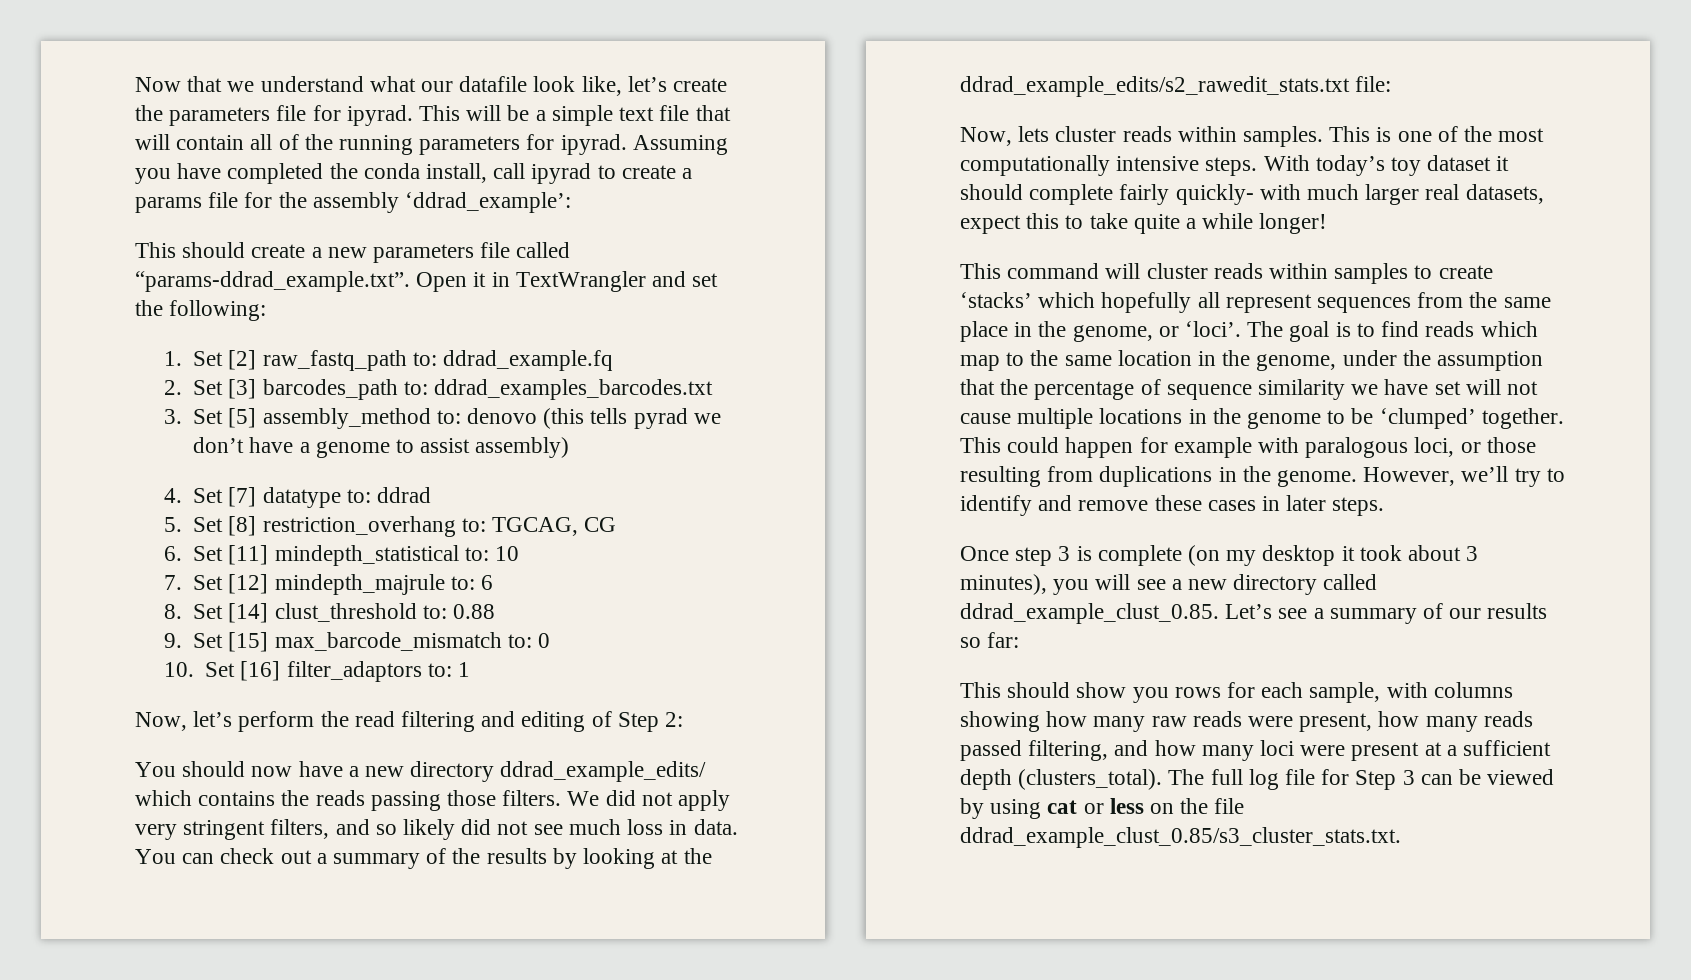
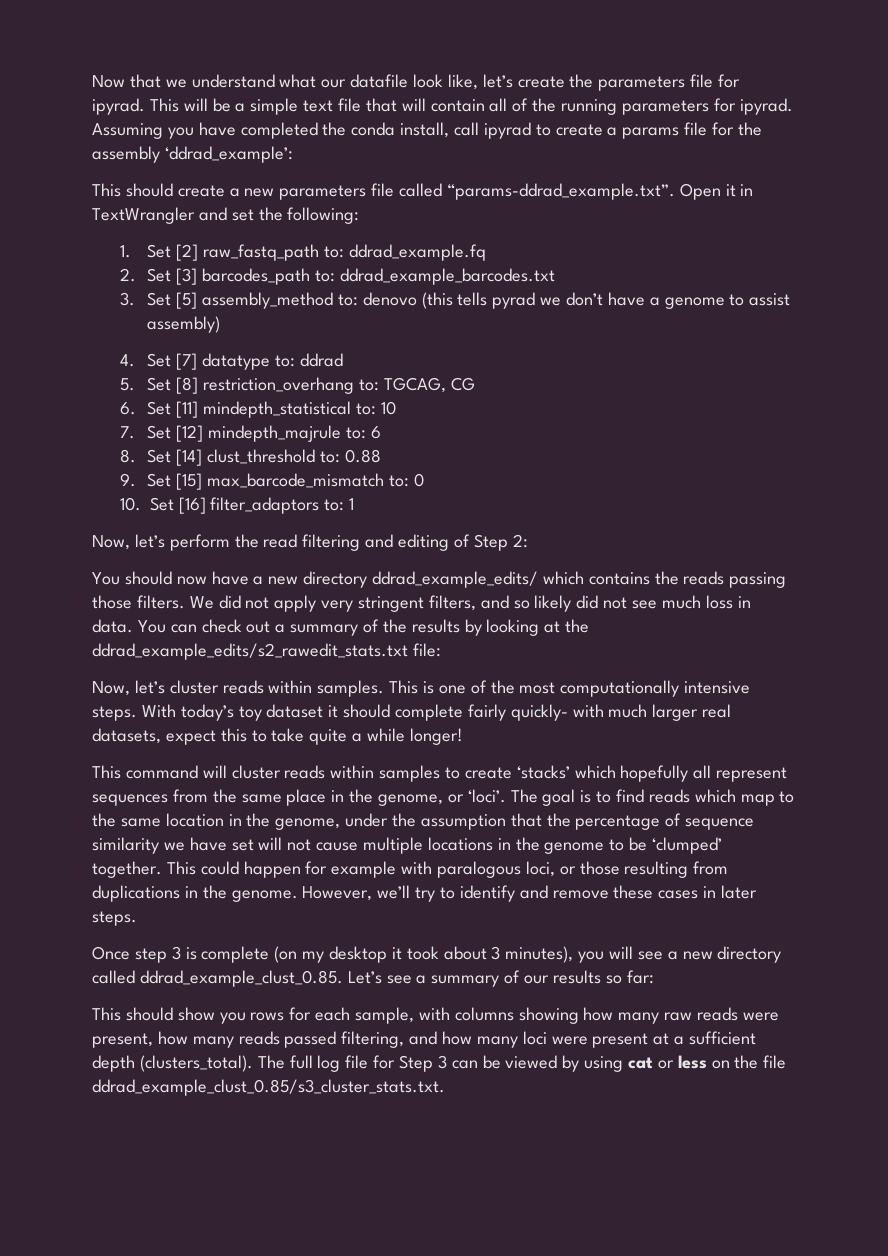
- 2. Set [3] barcodes_path to: ddrad_examples_barcodes.txt
+ 2. Set [3] barcodes_path to: ddrad_example_barcodes.txt
- Now, lets cluster reads within samples.
+ Now, let’s cluster reads within samples.

